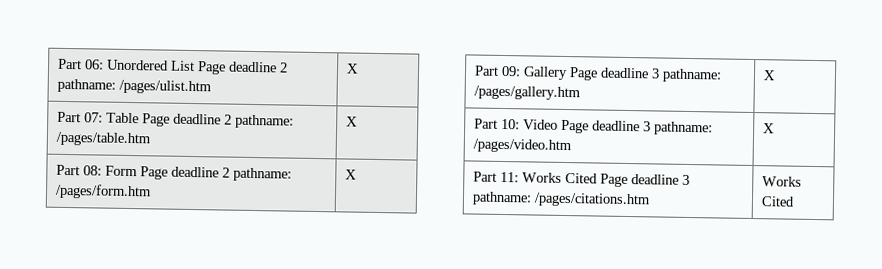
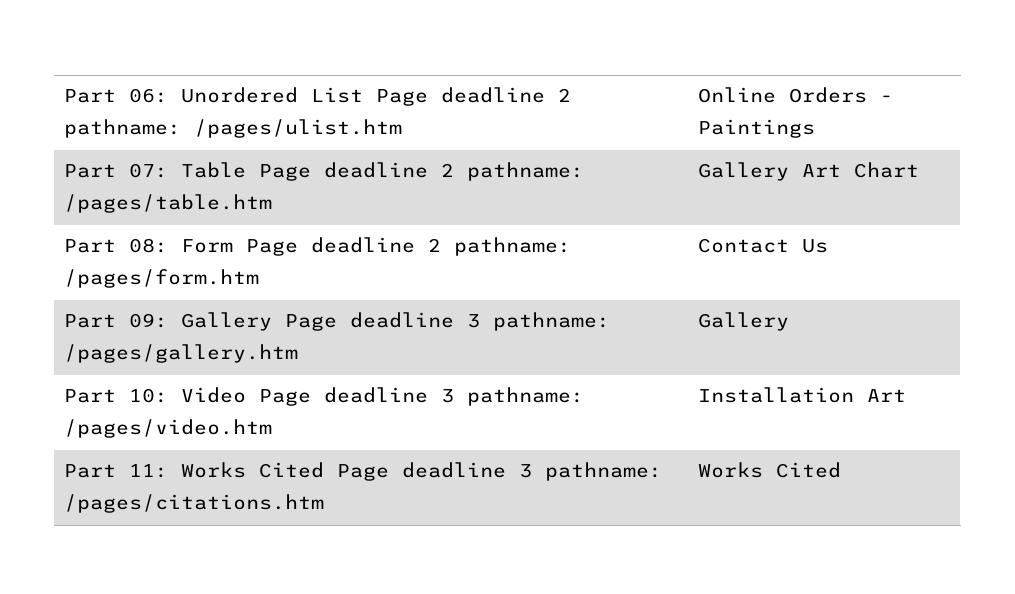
- Part 06: Unordered List Page deadline 2 pathname: /pages/ulist.htm | X
+ Part 06: Unordered List Page deadline 2 pathname: /pages/ulist.htm | Online Orders - Paintings
- Part 07: Table Page deadline 2 pathname: /pages/table.htm | X
+ Part 07: Table Page deadline 2 pathname: /pages/table.htm | Gallery Art Chart
- Part 08: Form Page deadline 2 pathname: /pages/form.htm | X
+ Part 08: Form Page deadline 2 pathname: /pages/form.htm | Contact Us
- Part 09: Gallery Page deadline 3 pathname: /pages/gallery.htm | X
+ Part 09: Gallery Page deadline 3 pathname: /pages/gallery.htm | Gallery
- Part 10: Video Page deadline 3 pathname: /pages/video.htm | X
+ Part 10: Video Page deadline 3 pathname: /pages/video.htm | Installation Art

